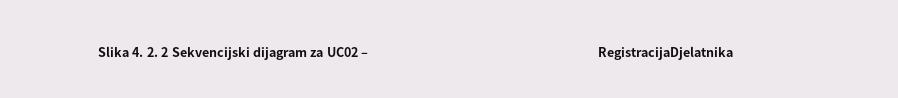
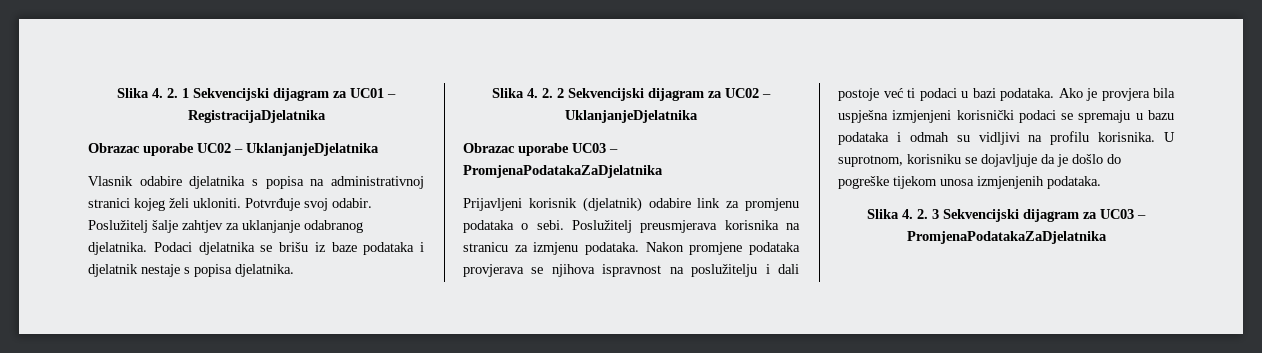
- Slika 4. 2. 2 Sekvencijski dijagram za UC02 – RegistracijaDjelatnika
+ Slika 4. 2. 1 Sekvencijski dijagram za UC01 – RegistracijaDjelatnika
+ Obrazac uporabe UC02 – UklanjanjeDjelatnika
+ Vlasnik odabire djelatnika s popisa na administrativnoj stranici kojeg želi ukloniti. Potvrđuje svoj odabir. Poslužitelj šalje zahtjev za uklanjanje odabranog djelatnika. Podaci djelatnika se brišu iz baze podataka i djelatnik nestaje s popisa djelatnika.
+ Slika 4. 2. 2 Sekvencijski dijagram za UC02 – UklanjanjeDjelatnika
+ Obrazac uporabe UC03 – PromjenaPodatakaZaDjelatnika
+ Prijavljeni korisnik (djelatnik) odabire link za promjenu podataka o sebi. Poslužitelj preusmjerava korisnika na stranicu za izmjenu podataka. Nakon promjene podataka provjerava se njihova ispravnost na poslužitelju i dali postoje već ti podaci u bazi podataka. Ako je provjera bila uspješna izmjenjeni korisnički podaci se spremaju u bazu podataka i odmah su vidljivi na profilu korisnika. U suprotnom, korisniku se dojavljuje da je došlo do pogreške tijekom unosa izmjenjenih podataka.
+ Slika 4. 2. 3 Sekvencijski dijagram za UC03 – PromjenaPodatakaZaDjelatnika

